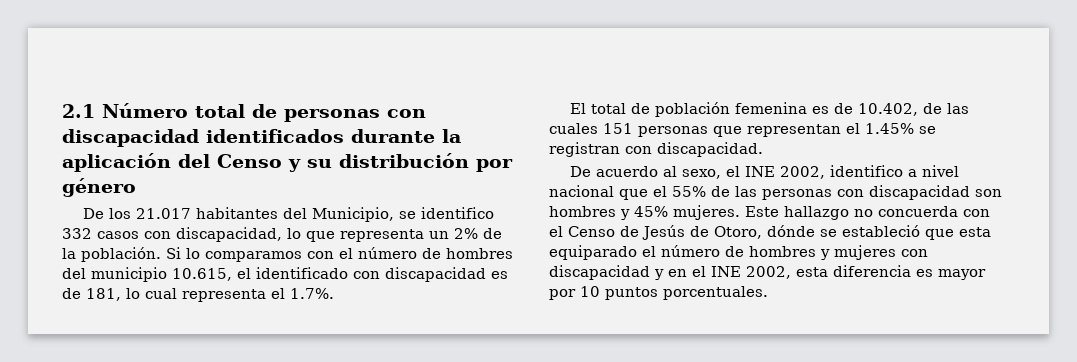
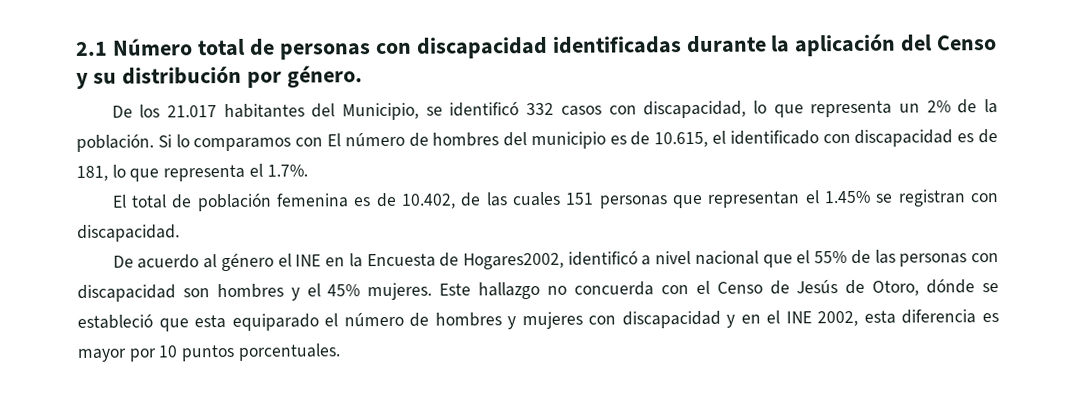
- 2.1 Número total de personas con discapacidad identificados durante la aplicación del Censo y su distribución por género
+ 2.1 Número total de personas con discapacidad identificadas durante la aplicación del Censo y su distribución por género.
- De los 21.017 habitantes del Municipio, se identifico 332 casos con discapacidad, lo que representa un 2% de la población.
+ De los 21.017 habitantes del Municipio, se identificó 332 casos con discapacidad, lo que representa un 2% de la población.
- Si lo comparamos con el número de hombres del municipio 10.615, el identificado con discapacidad es de 181, lo cual representa el 1.7%.
+ Si lo comparamos con El número de hombres del municipio es de 10.615, el identificado con discapacidad es de 181, lo que representa el 1.7%.
- De acuerdo al sexo, el INE 2002, identifico a nivel nacional que el 55% de las personas con discapacidad son hombres y 45% mujeres.
+ De acuerdo al género el INE en la Encuesta de Hogares2002, identificó a nivel nacional que el 55% de las personas con discapacidad son hombres y el 45% mujeres.

